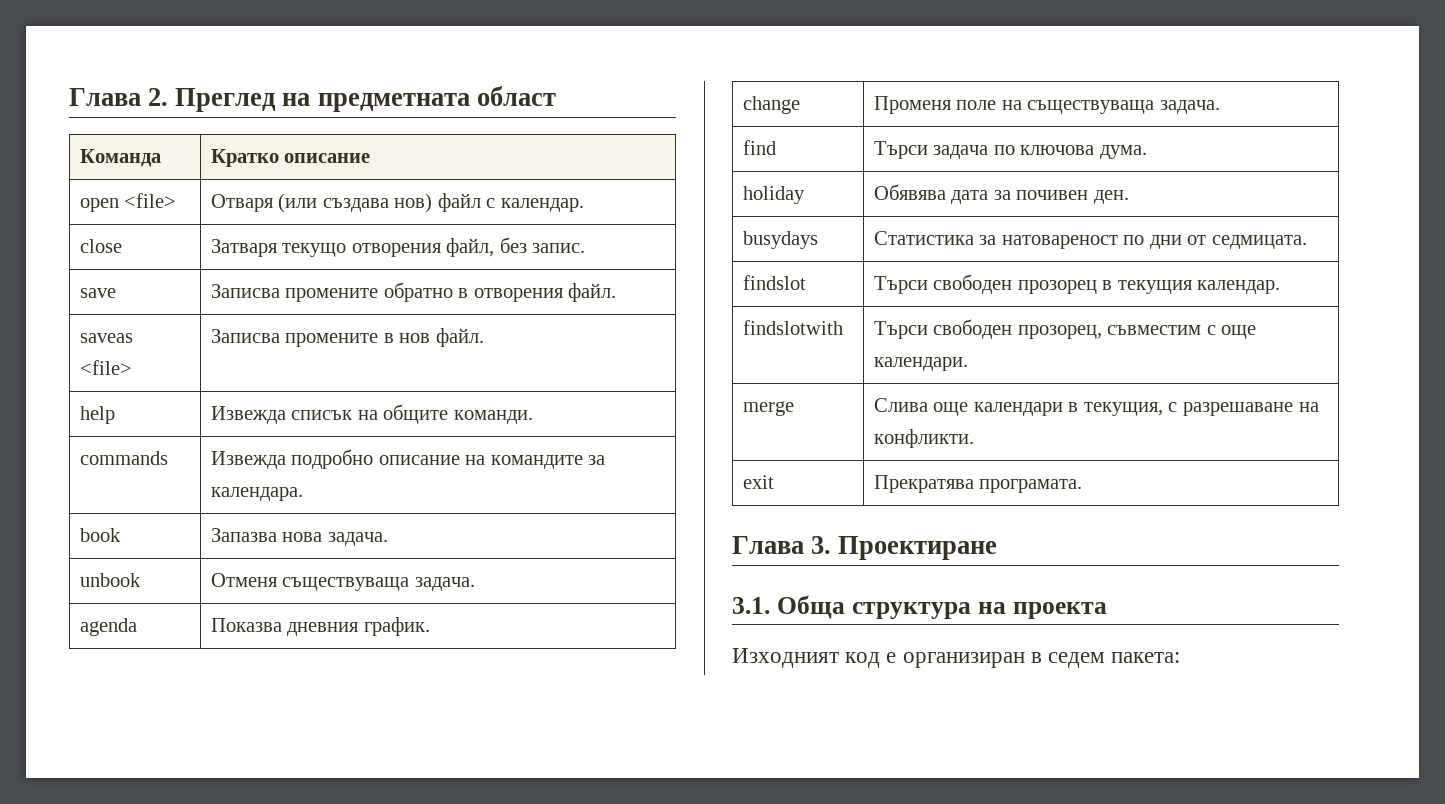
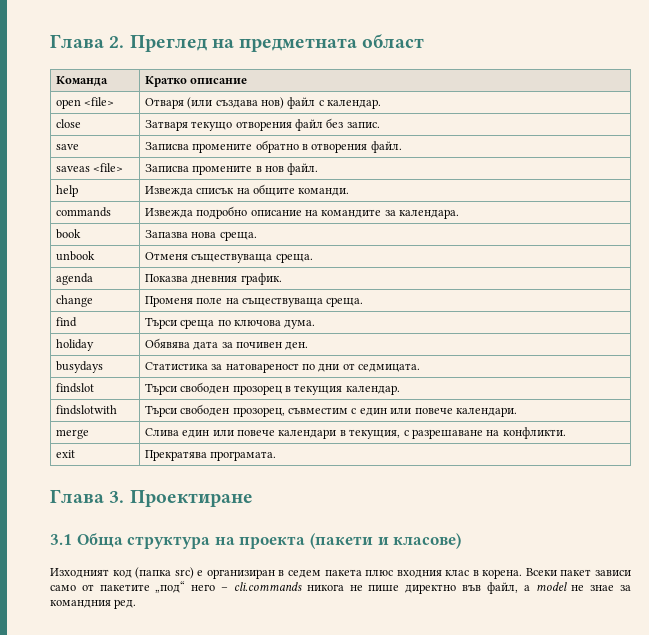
- close | Затваря текущо отворения файл, без запис.
+ close | Затваря текущо отворения файл без запис.
- book | Запазва нова задача.
+ book | Запазва нова среща.
- unbook | Отменя съществуваща задача.
+ unbook | Отменя съществуваща среща.
- change | Променя поле на съществуваща задача.
+ change | Променя поле на съществуваща среща.
- find | Търси задача по ключова дума.
+ find | Търси среща по ключова дума.
- findslotwith | Търси свободен прозорец, съвместим с още календари.
+ findslotwith | Търси свободен прозорец, съвместим с един или повече календари.
- merge | Слива още календари в текущия, с разрешаване на конфликти.
+ merge | Слива един или повече календари в текущия, с разрешаване на конфликти.
- 3.1. Обща структура на проекта
+ 3.1 Обща структура на проекта (пакети и класове)
- Изходният код е организиран в седем пакета:
+ Изходният код (папка src) е организиран в седем пакета плюс входния клас в корена. Всеки пакет зависи само от пакетите „под“ него – cli.commands никога не пише директно във файл, а model не знае за командния ред.

